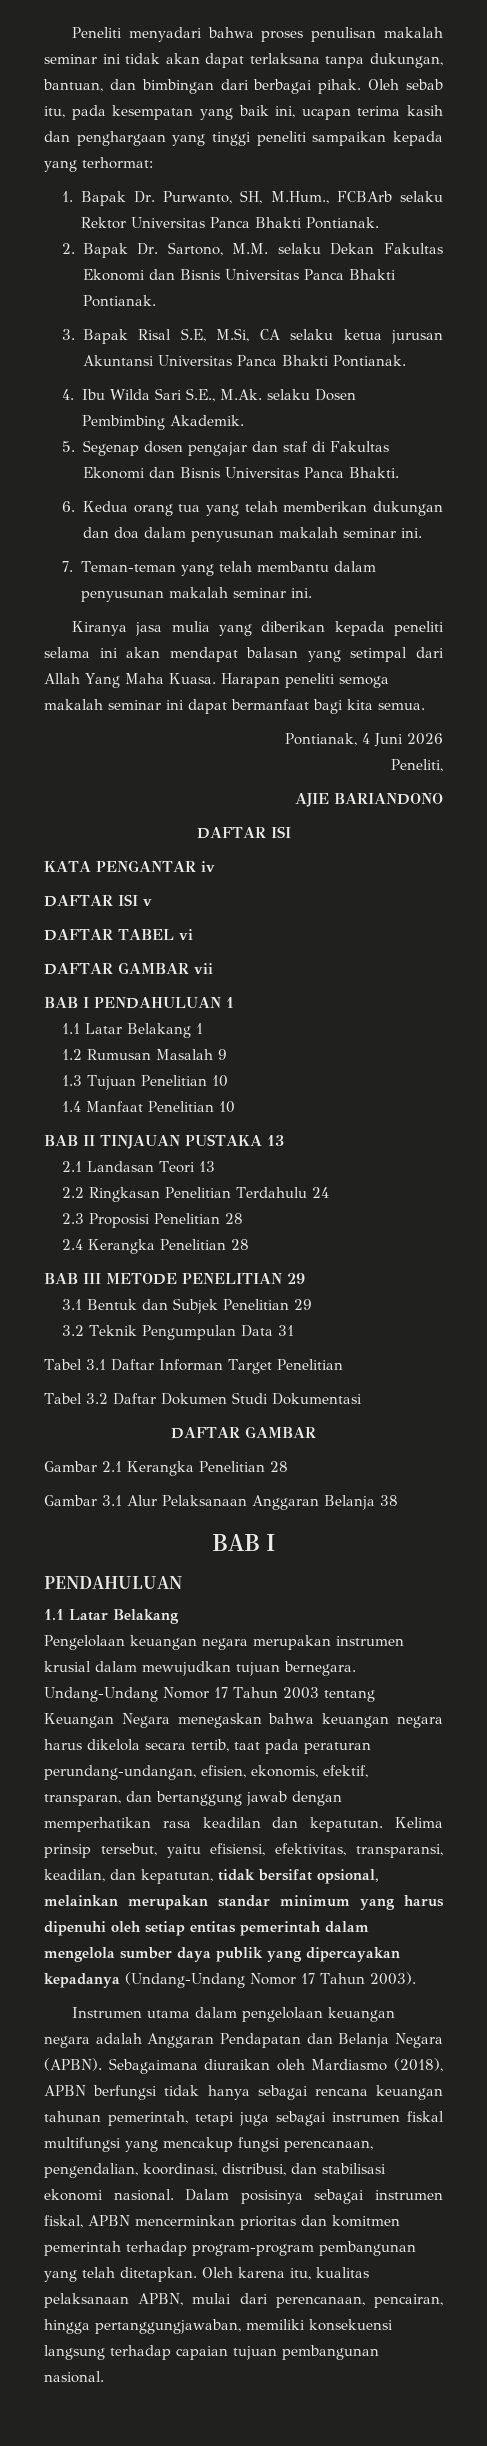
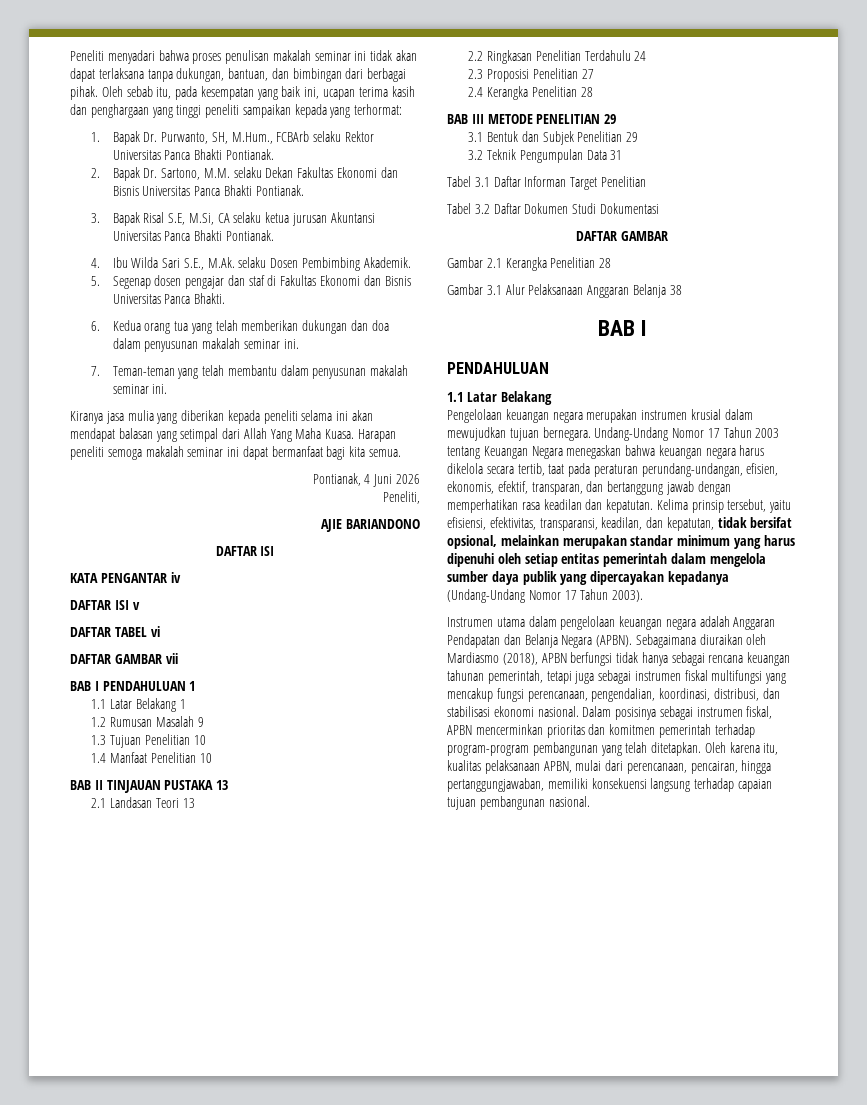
- 2.3 Proposisi Penelitian 28
+ 2.3 Proposisi Penelitian 27

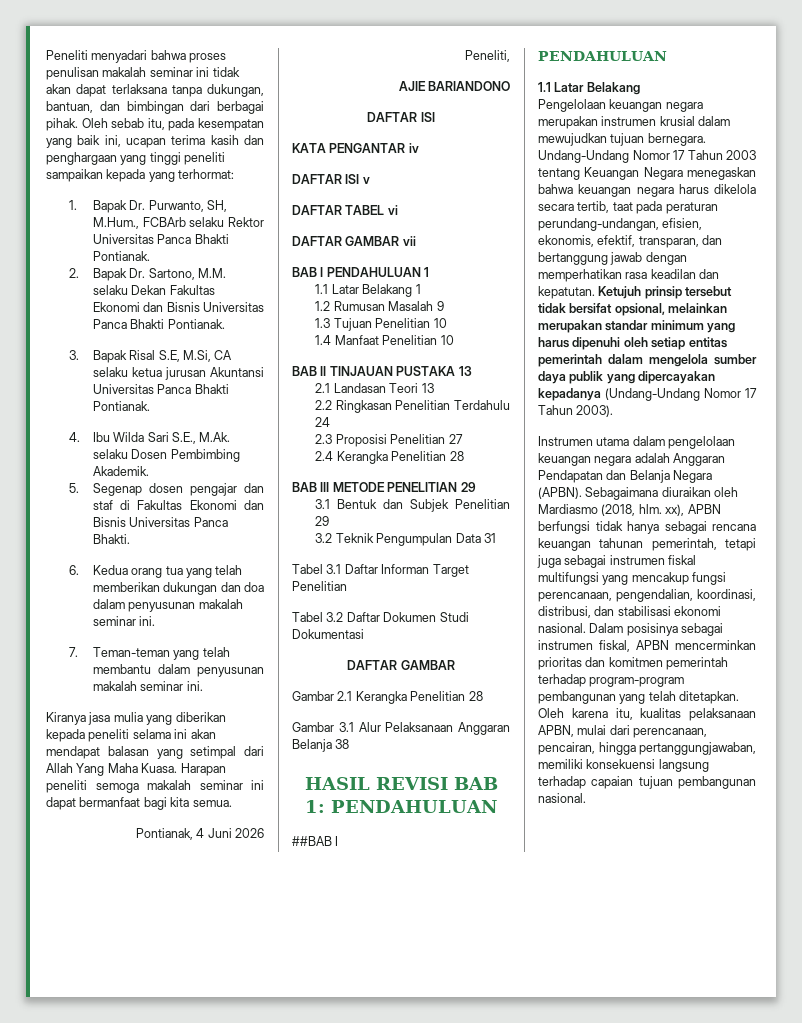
  Gambar 3.1 Alur Pelaksanaan Anggaran Belanja 38
- BAB I
+ HASIL REVISI BAB 1: PENDAHULUAN
+ ##BAB I
- Kelima prinsip tersebut, yaitu efisiensi, efektivitas, transparansi, keadilan, dan kepatutan, tidak bersifat opsional, melainkan merupakan standar minimum yang harus dipenuhi oleh setiap entitas pemerintah dalam mengelola sumber daya publik yang dipercayakan kepadanya (Undang-Undang Nomor 17 Tahun 2003).
+ Ketujuh prinsip tersebut tidak bersifat opsional, melainkan merupakan standar minimum yang harus dipenuhi oleh setiap entitas pemerintah dalam mengelola sumber daya publik yang dipercayakan kepadanya (Undang-Undang Nomor 17 Tahun 2003).
- Sebagaimana diuraikan oleh Mardiasmo (2018), APBN berfungsi tidak hanya sebagai rencana keuangan tahunan pemerintah, tetapi juga sebagai instrumen fiskal multifungsi yang mencakup fungsi perencanaan, pengendalian, koordinasi, distribusi, dan stabilisasi ekonomi nasional.
+ Sebagaimana diuraikan oleh Mardiasmo (2018, hlm. xx), APBN berfungsi tidak hanya sebagai rencana keuangan tahunan pemerintah, tetapi juga sebagai instrumen fiskal multifungsi yang mencakup fungsi perencanaan, pengendalian, koordinasi, distribusi, dan stabilisasi ekonomi nasional.

